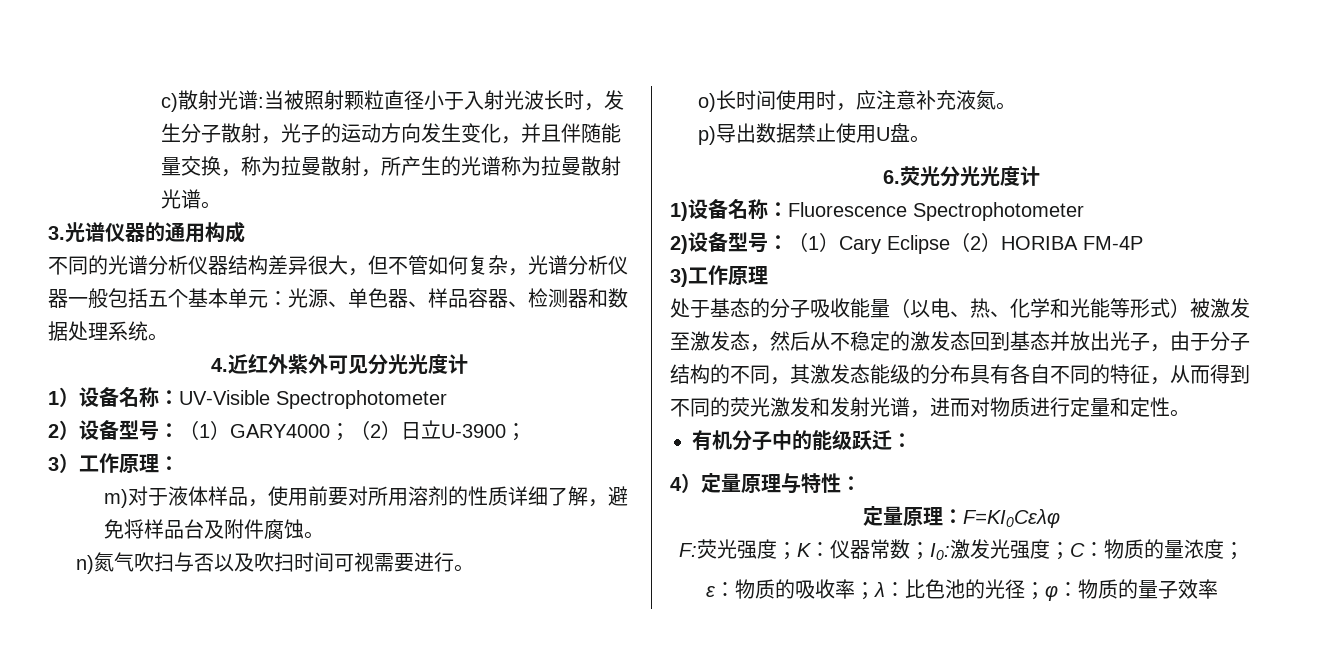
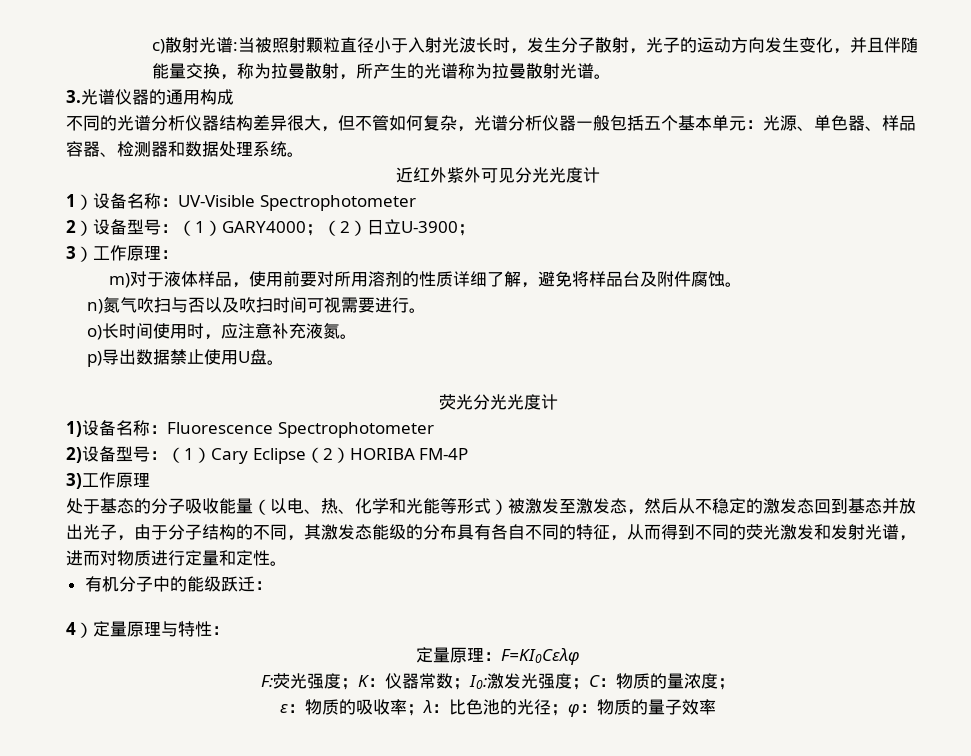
- 4.近红外紫外可见分光光度计
+ 近红外紫外可见分光光度计
- 6.荧光分光光度计
+ 荧光分光光度计

